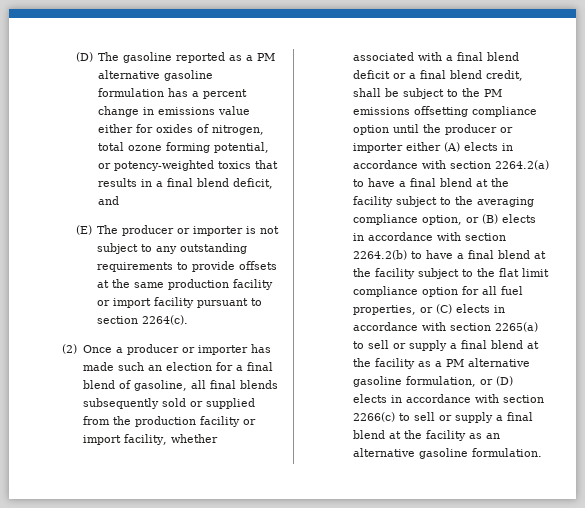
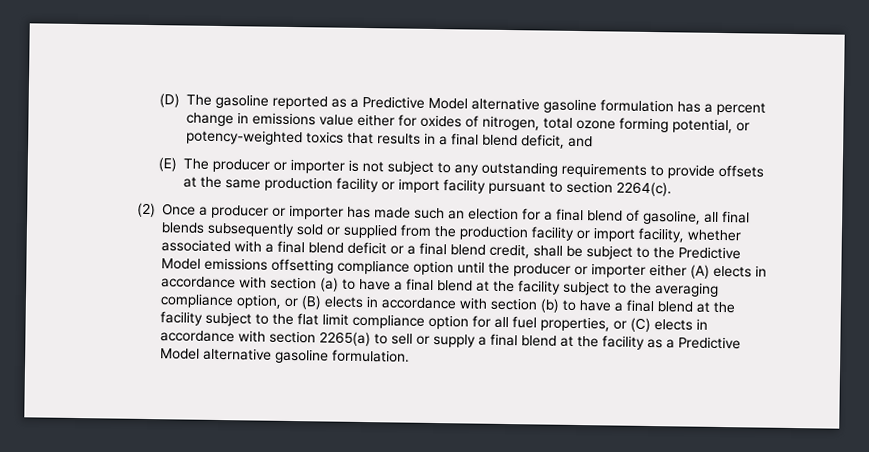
- (D) The gasoline reported as a PM alternative gasoline formulation has a percent change in emissions value either for oxides of nitrogen, total ozone forming potential, or potency-weighted toxics that results in a final blend deficit, and
+ (D) The gasoline reported as a Predictive Model alternative gasoline formulation has a percent change in emissions value either for oxides of nitrogen, total ozone forming potential, or potency-weighted toxics that results in a final blend deficit, and
- (2) Once a producer or importer has made such an election for a final blend of gasoline, all final blends subsequently sold or supplied from the production facility or import facility, whether associated with a final blend deficit or a final blend credit, shall be subject to the PM emissions offsetting compliance option until the producer or importer either (A) elects in accordance with section 2264.2(a) to have a final blend at the facility subject to the averaging compliance option, or (B) elects in accordance with section 2264.2(b) to have a final blend at the facility subject to the flat limit compliance option for all fuel properties, or (C) elects in accordance with section 2265(a) to sell or supply a final blend at the facility as a PM alternative gasoline formulation, or (D) elects in accordance with section 2266(c) to sell or supply a final blend at the facility as an alternative gasoline formulation.
+ (2) Once a producer or importer has made such an election for a final blend of gasoline, all final blends subsequently sold or supplied from the production facility or import facility, whether associated with a final blend deficit or a final blend credit, shall be subject to the Predictive Model emissions offsetting compliance option until the producer or importer either (A) elects in accordance with section (a) to have a final blend at the facility subject to the averaging compliance option, or (B) elects in accordance with section (b) to have a final blend at the facility subject to the flat limit compliance option for all fuel properties, or (C) elects in accordance with section 2265(a) to sell or supply a final blend at the facility as a Predictive Model alternative gasoline formulation.

